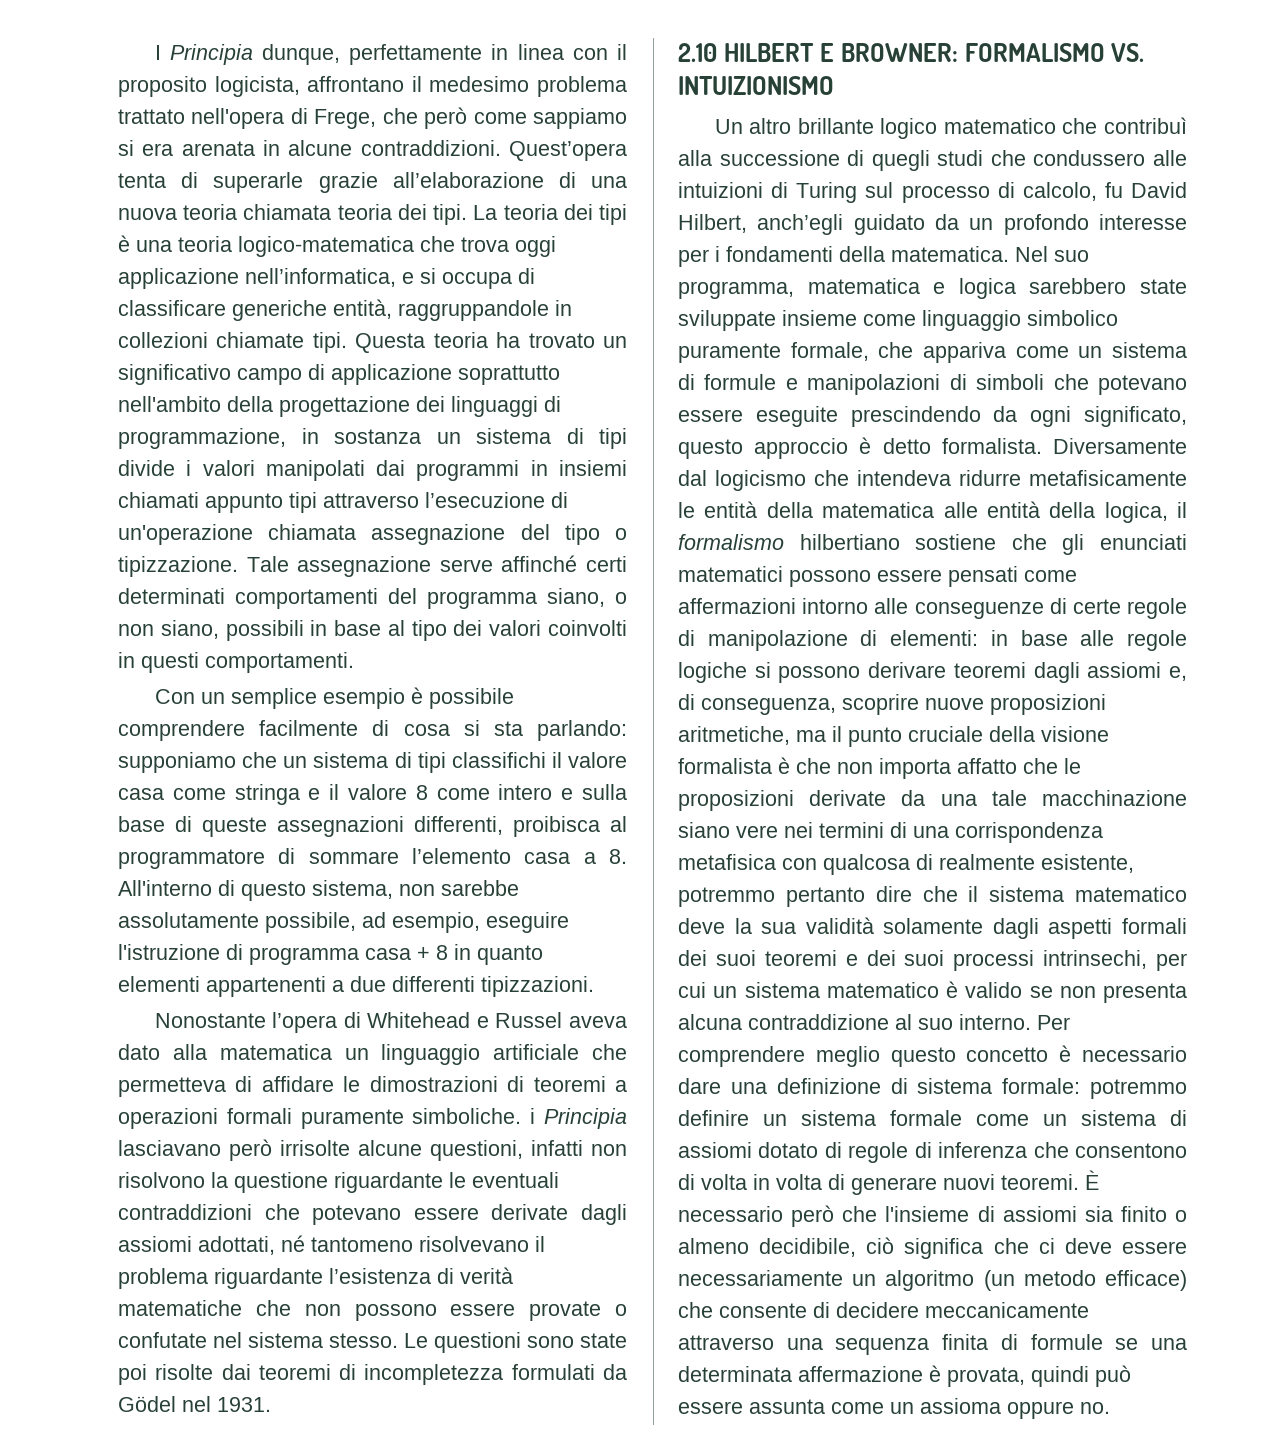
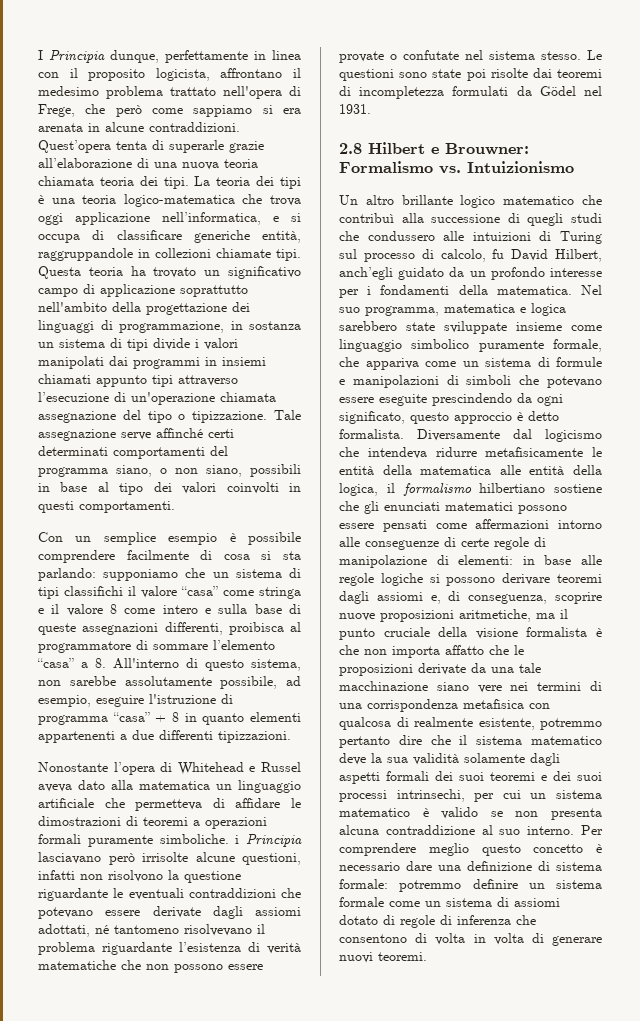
- supponiamo che un sistema di tipi classifichi il valore casa come stringa e il valore 8 come intero e sulla base di queste assegnazioni differenti, proibisca al programmatore di sommare l’elemento casa a 8. All'interno di questo sistema, non sarebbe assolutamente possibile, ad esempio, eseguire l'istruzione di programma casa + 8 in quanto elementi appartenenti a due differenti tipizzazioni.
+ supponiamo che un sistema di tipi classifichi il valore “casa” come stringa e il valore 8 come intero e sulla base di queste assegnazioni differenti, proibisca al programmatore di sommare l’elemento “casa” a 8. All'interno di questo sistema, non sarebbe assolutamente possibile, ad esempio, eseguire l'istruzione di programma “casa” + 8 in quanto elementi appartenenti a due differenti tipizzazioni.
- 2.10 HILBERT E BROWNER: FORMALISMO VS. INTUIZIONISMO
+ 2.8 Hilbert e Brouwner: Formalismo vs. Intuizionismo
- È necessario però che l'insieme di assiomi sia finito o almeno decidibile, ciò significa che ci deve essere necessariamente un algoritmo (un metodo efficace) che consente di decidere meccanicamente attraverso una sequenza finita di formule se una determinata affermazione è provata, quindi può essere assunta come un assioma oppure no.

